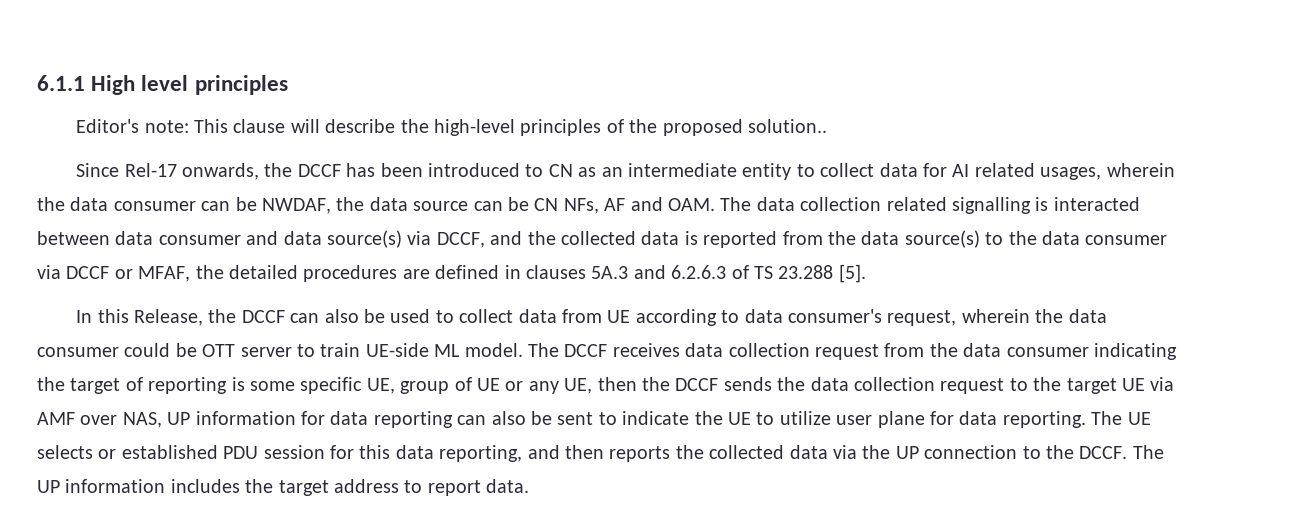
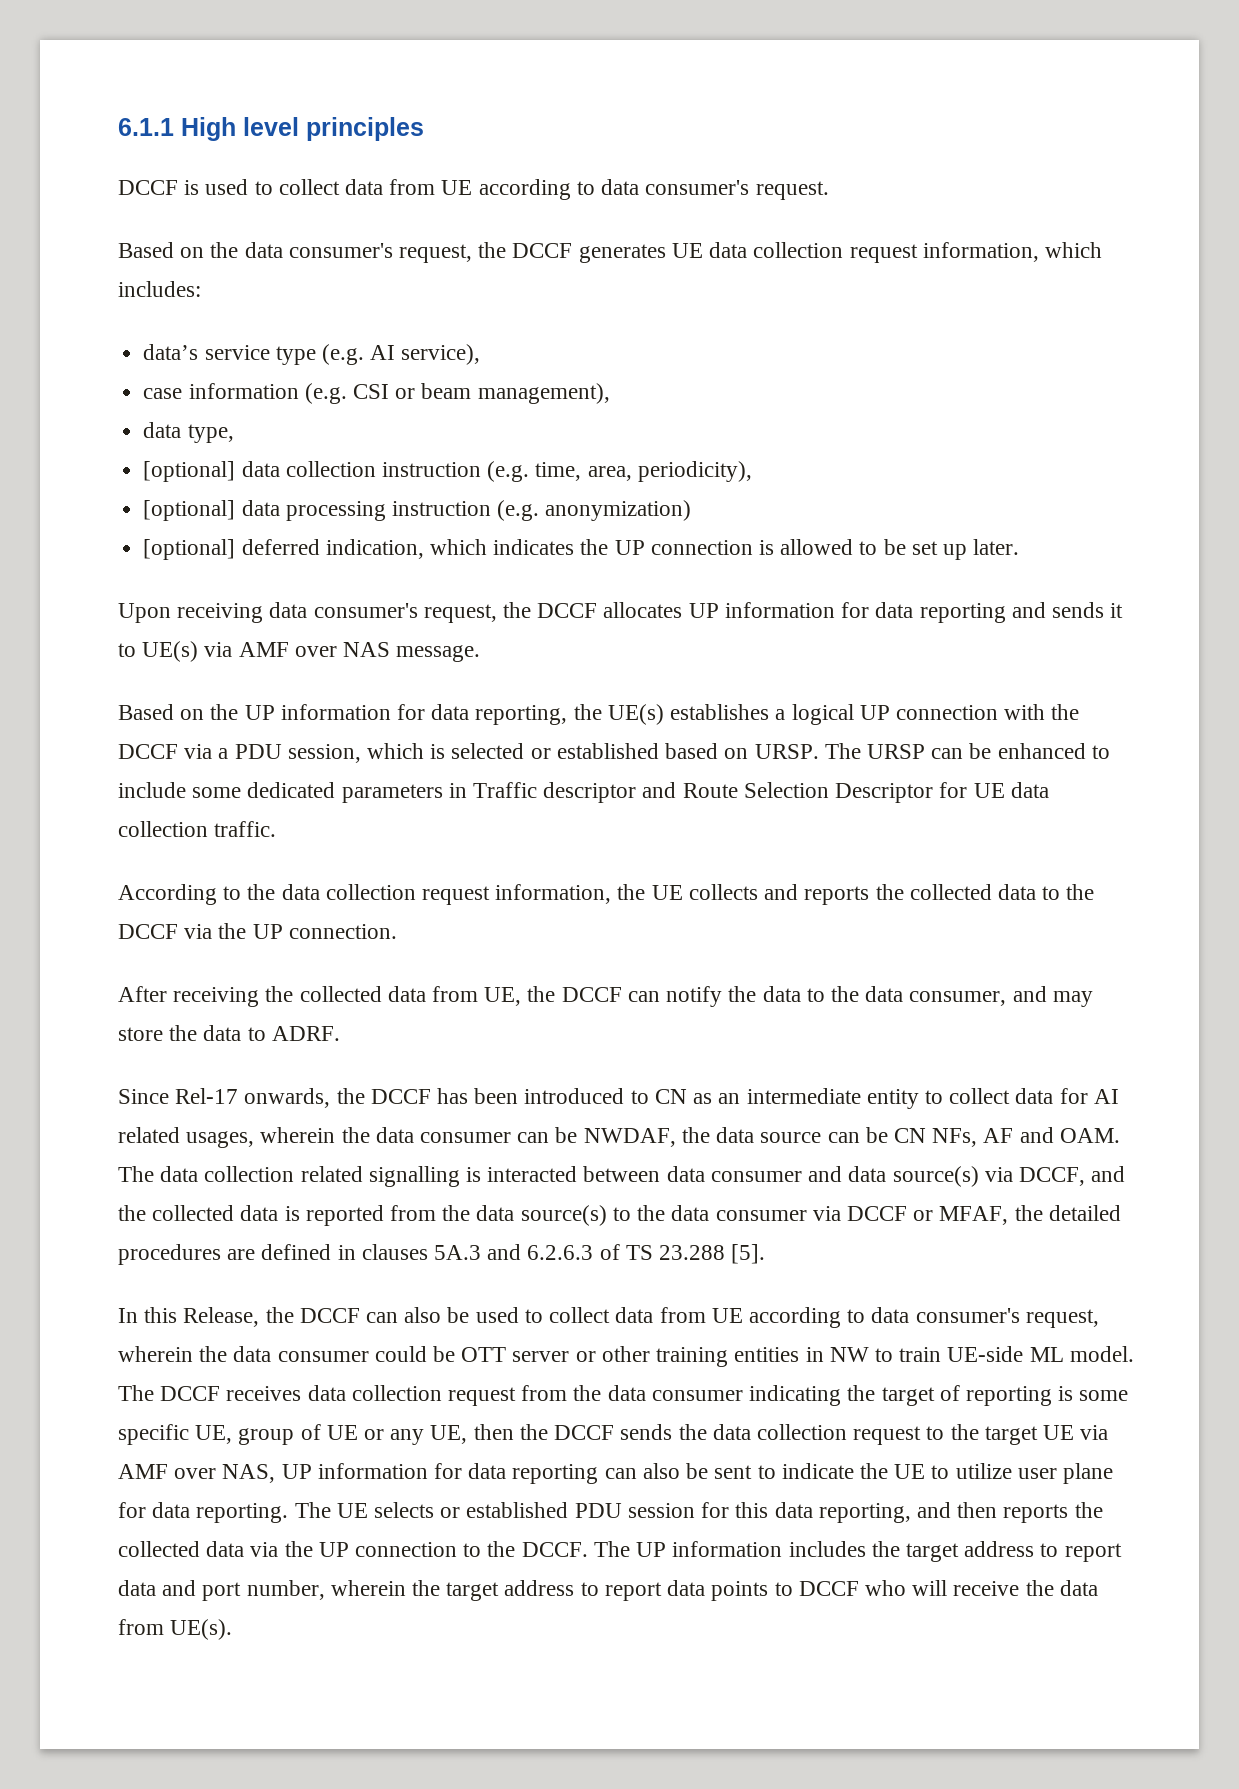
- Editor's note: This clause will describe the high-level principles of the proposed solution..
+ DCCF is used to collect data from UE according to data consumer's request.
+ Based on the data consumer's request, the DCCF generates UE data collection request information, which includes:
+ data’s service type (e.g. AI service),
+ case information (e.g. CSI or beam management),
+ data type,
+ [optional] data collection instruction (e.g. time, area, periodicity),
+ [optional] data processing instruction (e.g. anonymization)
+ [optional] deferred indication, which indicates the UP connection is allowed to be set up later.
+ Upon receiving data consumer's request, the DCCF allocates UP information for data reporting and sends it to UE(s) via AMF over NAS message.
+ Based on the UP information for data reporting, the UE(s) establishes a logical UP connection with the DCCF via a PDU session, which is selected or established based on URSP. The URSP can be enhanced to include some dedicated parameters in Traffic descriptor and Route Selection Descriptor for UE data collection traffic.
+ According to the data collection request information, the UE collects and reports the collected data to the DCCF via the UP connection.
+ After receiving the collected data from UE, the DCCF can notify the data to the data consumer, and may store the data to ADRF.
- In this Release, the DCCF can also be used to collect data from UE according to data consumer's request, wherein the data consumer could be OTT server to train UE-side ML model.
+ In this Release, the DCCF can also be used to collect data from UE according to data consumer's request, wherein the data consumer could be OTT server or other training entities in NW to train UE-side ML model.
- The UP information includes the target address to report data.
+ The UP information includes the target address to report data and port number, wherein the target address to report data points to DCCF who will receive the data from UE(s).

